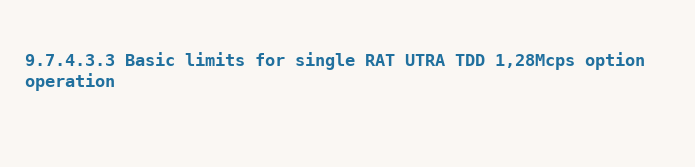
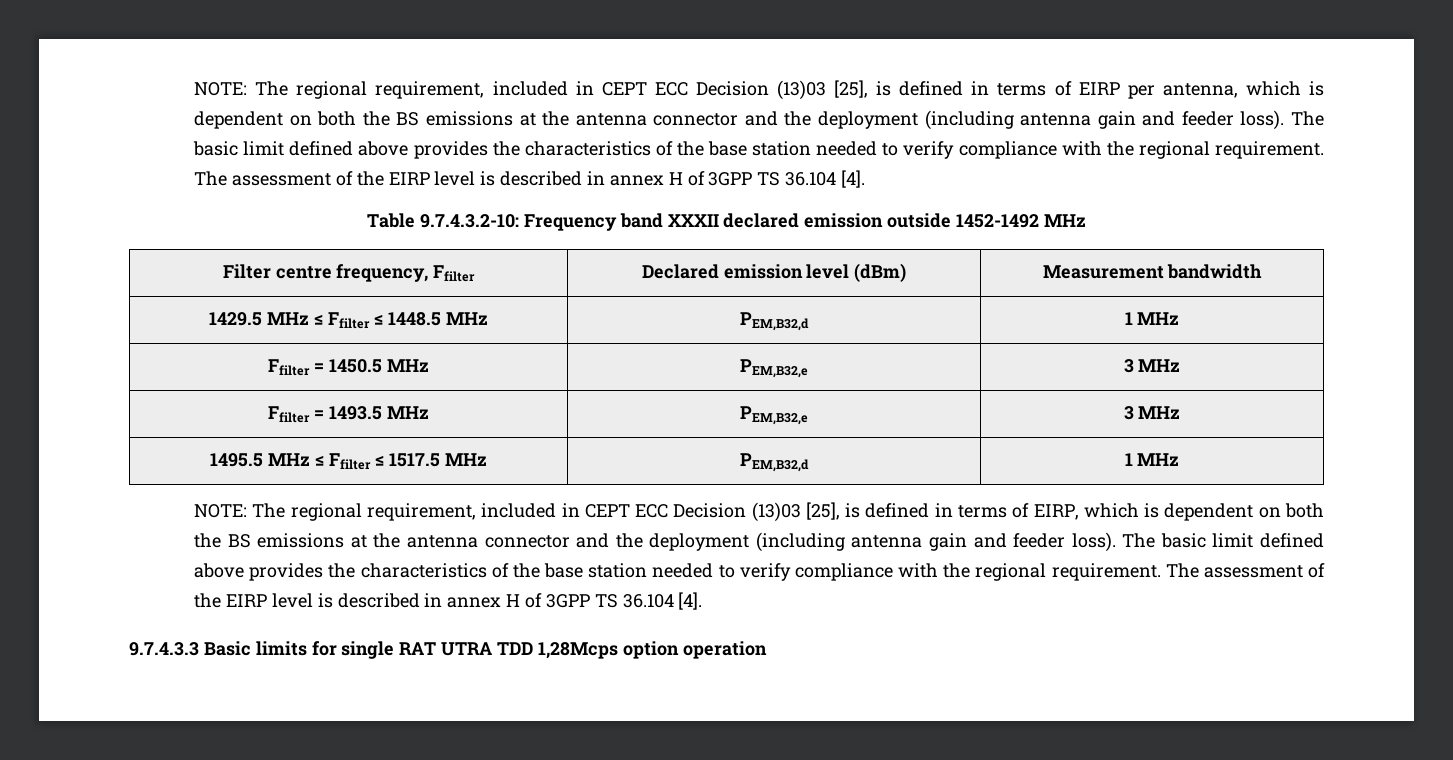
+ NOTE: The regional requirement, included in CEPT ECC Decision (13)03 [25], is defined in terms of EIRP per antenna, which is dependent on both the BS emissions at the antenna connector and the deployment (including antenna gain and feeder loss). The basic limit defined above provides the characteristics of the base station needed to verify compliance with the regional requirement. The assessment of the EIRP level is described in annex H of 3GPP TS 36.104 [4].
+ Table 9.7.4.3.2-10: Frequency band XXXII declared emission outside 1452-1492 MHz
+ Filter centre frequency, Ffilter | Declared emission level (dBm) | Measurement bandwidth
+ 1429.5 MHz ≤ Ffilter ≤ 1448.5 MHz | PEM,B32,d | 1 MHz
+ Ffilter = 1450.5 MHz | PEM,B32,e | 3 MHz
+ Ffilter = 1493.5 MHz | PEM,B32,e | 3 MHz
+ 1495.5 MHz ≤ Ffilter ≤ 1517.5 MHz | PEM,B32,d | 1 MHz
+ NOTE: The regional requirement, included in CEPT ECC Decision (13)03 [25], is defined in terms of EIRP, which is dependent on both the BS emissions at the antenna connector and the deployment (including antenna gain and feeder loss). The basic limit defined above provides the characteristics of the base station needed to verify compliance with the regional requirement. The assessment of the EIRP level is described in annex H of 3GPP TS 36.104 [4].

